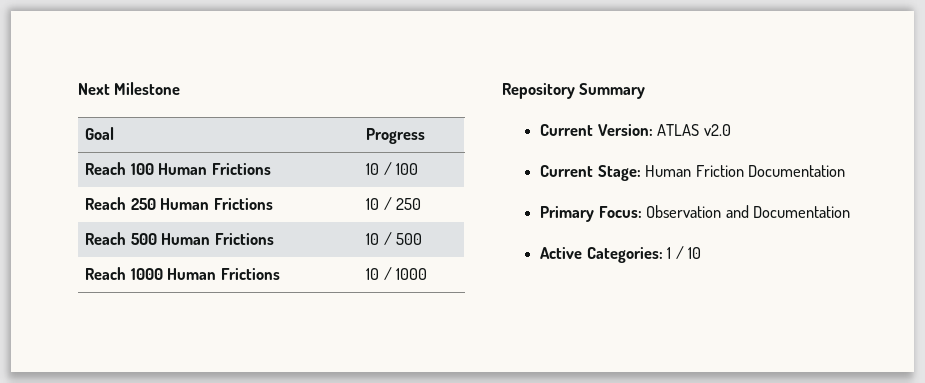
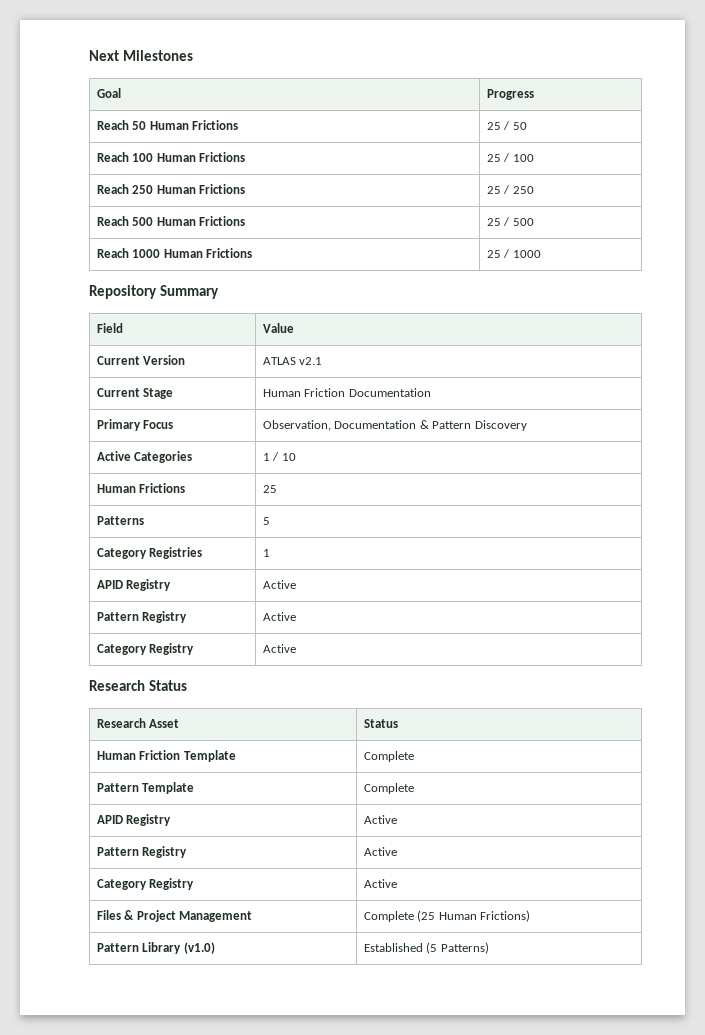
- Next Milestone
+ Next Milestones
+ Reach 50 Human Frictions | 25 / 50
- Reach 100 Human Frictions | 10 / 100
+ Reach 100 Human Frictions | 25 / 100
- Reach 250 Human Frictions | 10 / 250
+ Reach 250 Human Frictions | 25 / 250
- Reach 500 Human Frictions | 10 / 500
+ Reach 500 Human Frictions | 25 / 500
- Reach 1000 Human Frictions | 10 / 1000
+ Reach 1000 Human Frictions | 25 / 1000
- Current Version: ATLAS v2.0
- Current Stage: Human Friction Documentation
- Primary Focus: Observation and Documentation
- Active Categories: 1 / 10
+ Field | Value
+ Current Version | ATLAS v2.1
+ Current Stage | Human Friction Documentation
+ Primary Focus | Observation, Documentation & Pattern Discovery
+ Active Categories | 1 / 10
+ Human Frictions | 25
+ Patterns | 5
+ Category Registries | 1
+ APID Registry | Active
+ Pattern Registry | Active
+ Category Registry | Active
+ Research Status
+ Research Asset | Status
+ Human Friction Template | Complete
+ Pattern Template | Complete
+ APID Registry | Active
+ Pattern Registry | Active
+ Category Registry | Active
+ Files & Project Management | Complete (25 Human Frictions)
+ Pattern Library (v1.0) | Established (5 Patterns)

